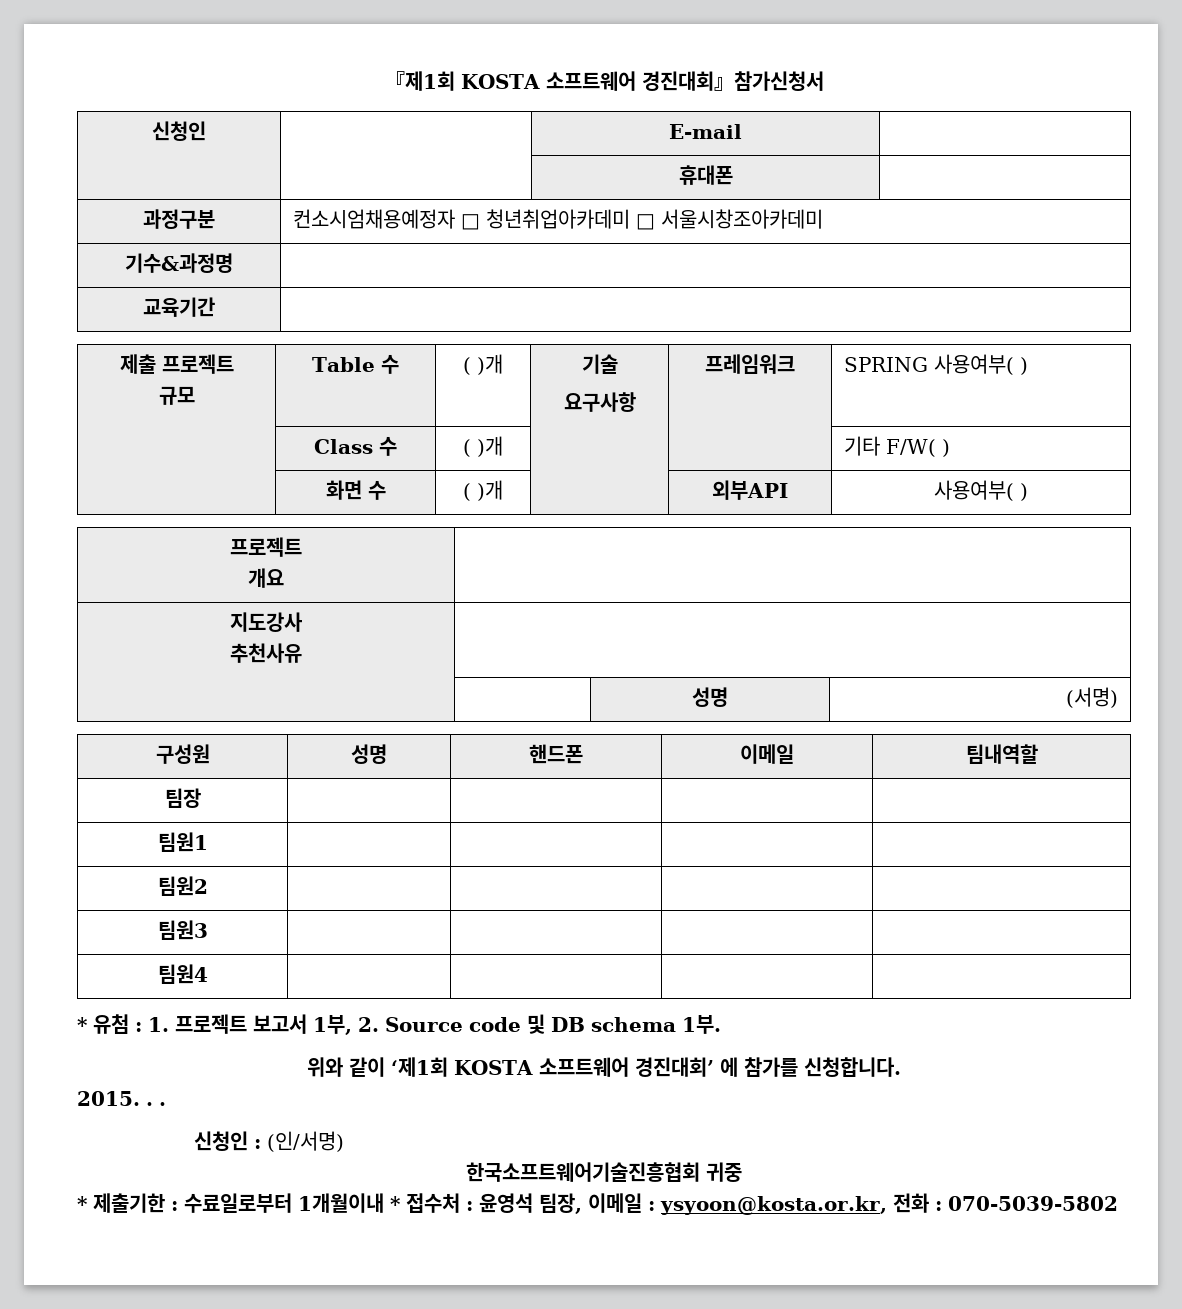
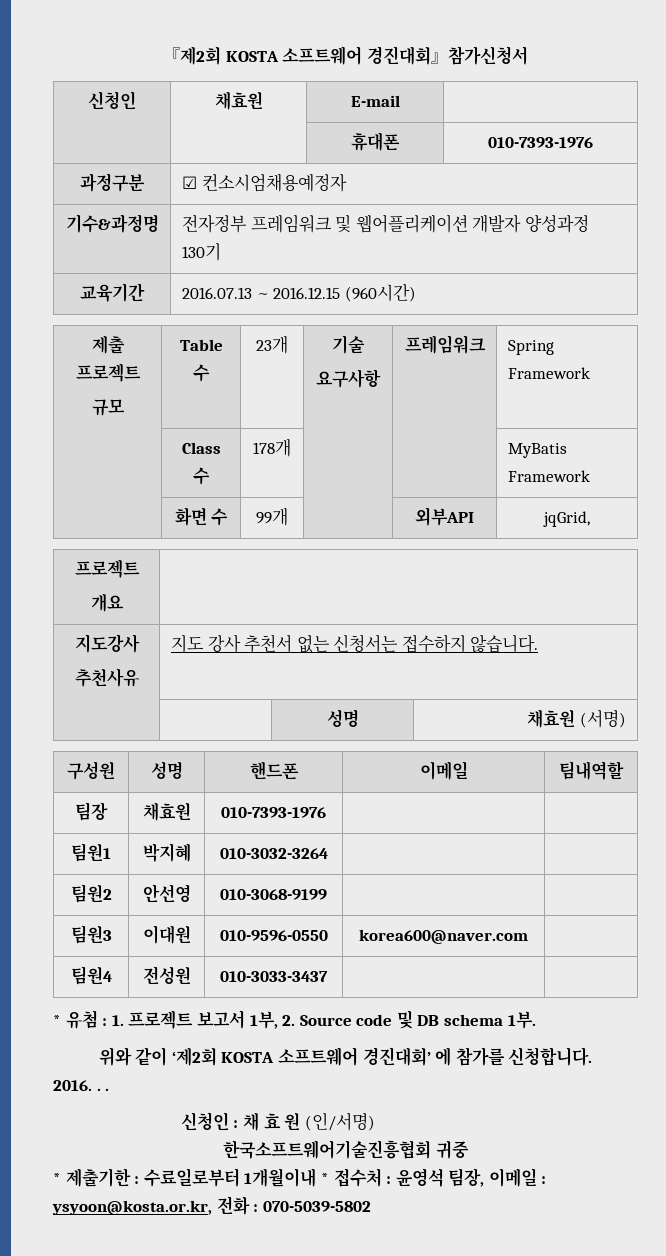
- 『제1회 KOSTA 소프트웨어 경진대회』참가신청서
+ 『제2회 KOSTA 소프트웨어 경진대회』참가신청서
- 신청인 | | E-mail |
+ 신청인 | 채효원 | E-mail |
- | | 휴대폰 |
+ | | 휴대폰 | 010-7393-1976
- 과정구분 | 컨소시엄채용예정자 □ 청년취업아카데미 □ 서울시창조아카데미
- 기수&과정명 |
- 교육기간 |
+ 과정구분 | ☑ 컨소시엄채용예정자
+ 기수&과정명 | 전자정부 프레임워크 및 웹어플리케이션 개발자 양성과정 130기
+ 교육기간 | 2016.07.13 ~ 2016.12.15 (960시간)
  제출 프로젝트
- 규모 | Table 수 | ( )개 | 기술
- 요구사항 | 프레임워크 | SPRING 사용여부( )
+ 규모 | Table 수 | 23개 | 기술
+ 요구사항 | 프레임워크 | Spring Framework
- | Class 수 | ( )개 | | | 기타 F/W( )
+ | Class 수 | 178개 | | | MyBatis Framework
- | 화면 수 | ( )개 | | 외부API | 사용여부( )
+ | 화면 수 | 99개 | | 외부API | jqGrid,
  지도강사
- 추천사유 |
- | | 성명 | (서명)
+ 추천사유 | 지도 강사 추천서 없는 신청서는 접수하지 않습니다.
+ | | 성명 | 채효원 (서명)
- 팀장 | | | |
+ 팀장 | 채효원 | 010-7393-1976 | |
- 팀원1 | | | |
+ 팀원1 | 박지혜 | 010-3032-3264 | |
- 팀원2 | | | |
+ 팀원2 | 안선영 | 010-3068-9199 | |
- 팀원3 | | | |
+ 팀원3 | 이대원 | 010-9596-0550 | korea600@naver.com |
- 팀원4 | | | |
+ 팀원4 | 전성원 | 010-3033-3437 | |
- 위와 같이 ‘제1회 KOSTA 소프트웨어 경진대회’ 에 참가를 신청합니다.
+ 위와 같이 ‘제2회 KOSTA 소프트웨어 경진대회’ 에 참가를 신청합니다.
- 2015. . .
+ 2016. . .
- 신청인 : (인/서명)
+ 신청인 : 채 효 원 (인/서명)

